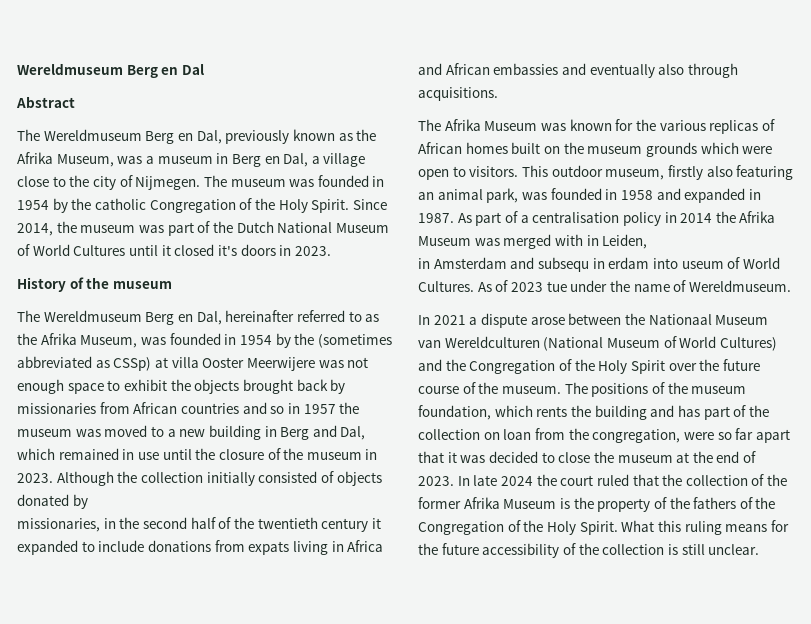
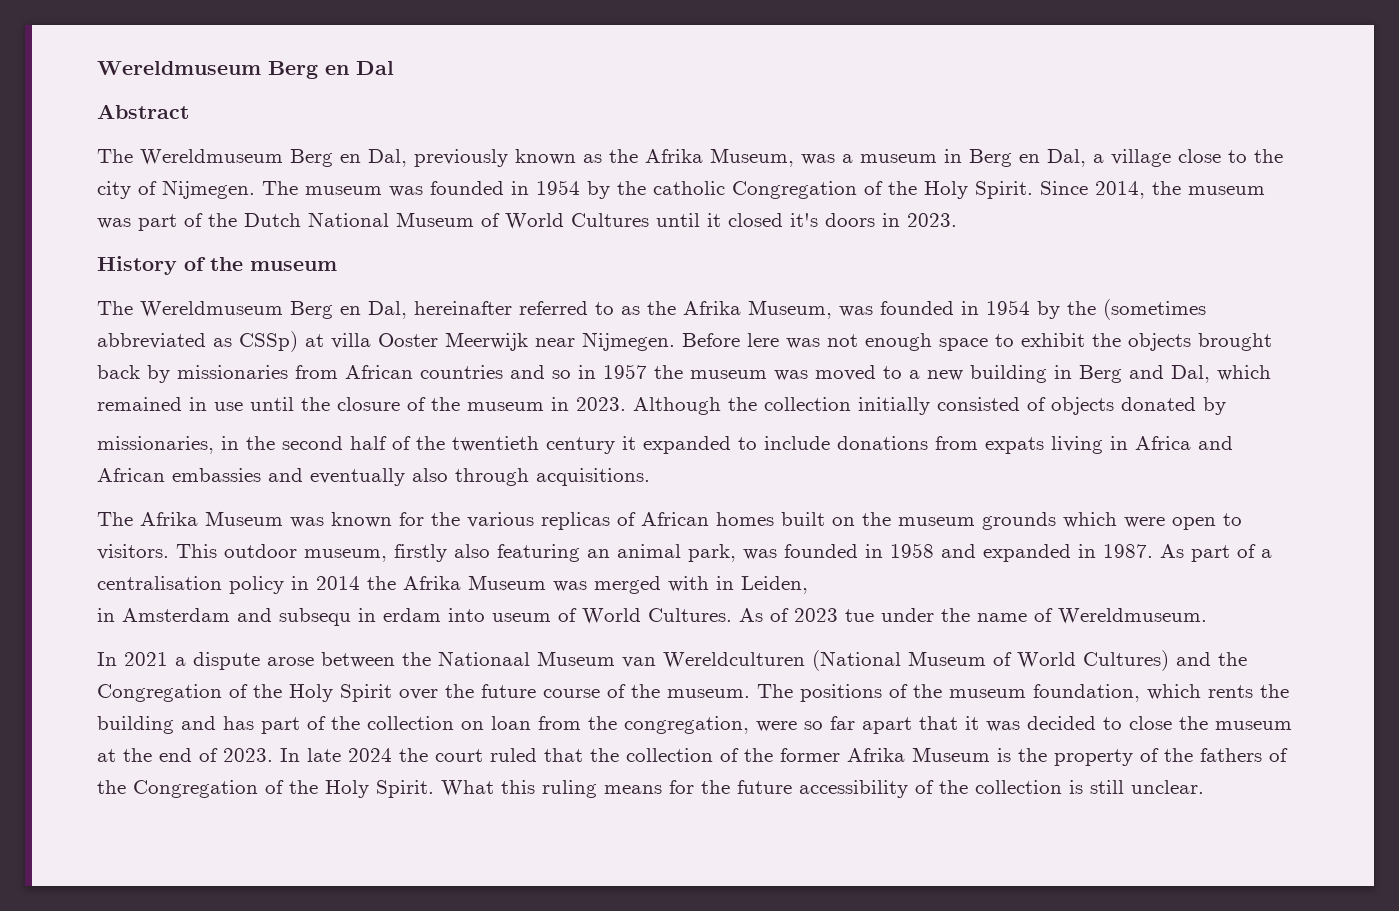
- The Wereldmuseum Berg en Dal, hereinafter referred to as the Afrika Museum, was founded in 1954 by the (sometimes abbreviated as CSSp) at villa Ooster Meerwijere was not enough space to exhibit the objects brought back by missionaries from African countries and so in 1957 the museum was moved to a new building in Berg and Dal, which remained in use until the closure of the museum in 2023.
+ The Wereldmuseum Berg en Dal, hereinafter referred to as the Afrika Museum, was founded in 1954 by the (sometimes abbreviated as CSSp) at villa Ooster Meerwijk near Nijmegen. Before lere was not enough space to exhibit the objects brought back by missionaries from African countries and so in 1957 the museum was moved to a new building in Berg and Dal, which remained in use until the closure of the museum in 2023.

